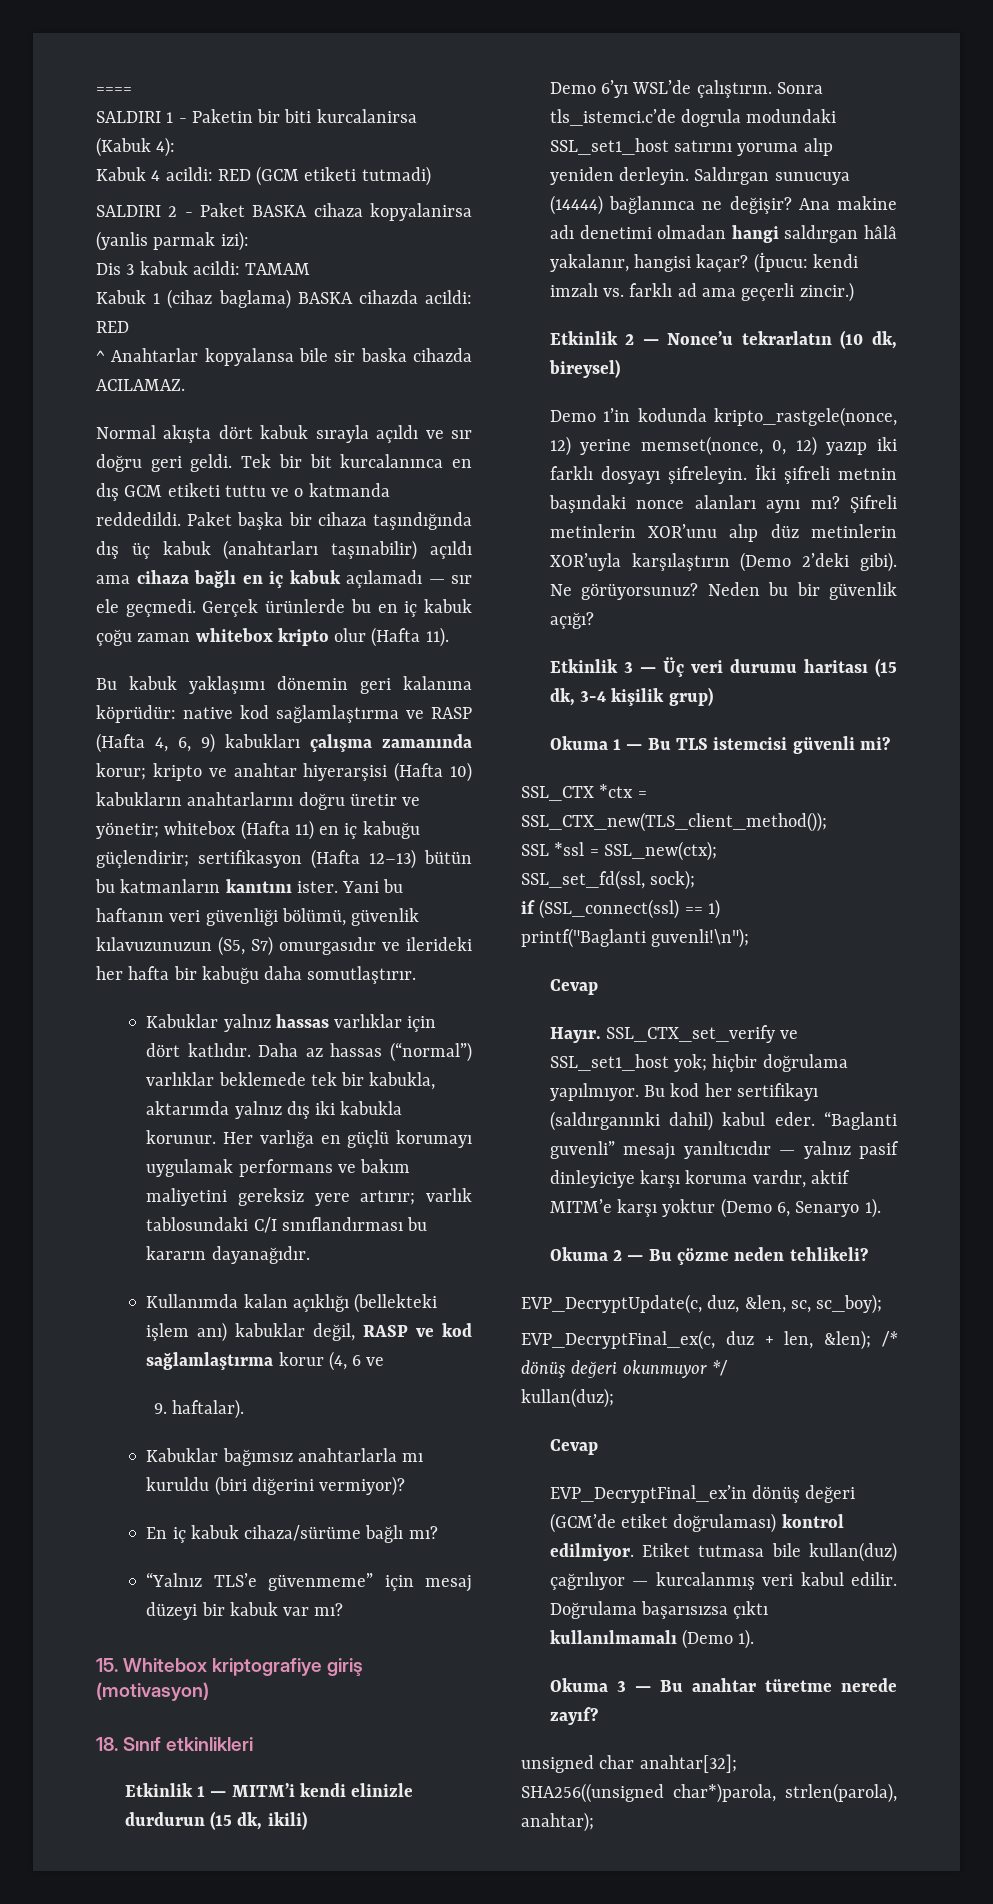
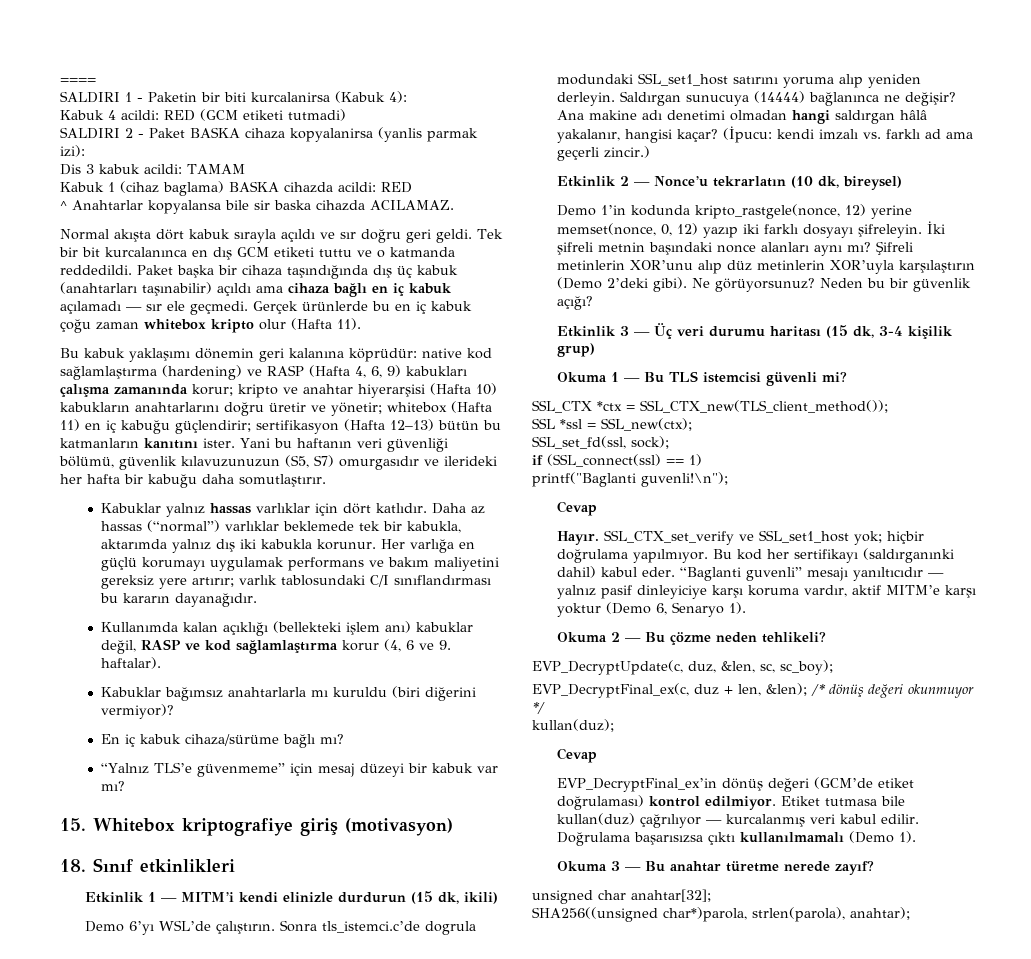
- Bu kabuk yaklaşımı dönemin geri kalanına köprüdür: native kod sağlamlaştırma ve RASP (Hafta 4, 6, 9) kabukları çalışma zamanında korur; kripto ve anahtar hiyerarşisi (Hafta 10) kabukların anahtarlarını doğru üretir ve yönetir; whitebox (Hafta 11) en iç kabuğu güçlendirir; sertifikasyon (Hafta 12–13) bütün bu katmanların kanıtını ister.
+ Bu kabuk yaklaşımı dönemin geri kalanına köprüdür: native kod sağlamlaştırma (hardening) ve RASP (Hafta 4, 6, 9) kabukları çalışma zamanında korur; kripto ve anahtar hiyerarşisi (Hafta 10) kabukların anahtarlarını doğru üretir ve yönetir; whitebox (Hafta 11) en iç kabuğu güçlendirir; sertifikasyon (Hafta 12–13) bütün bu katmanların kanıtını ister.
- Kullanımda kalan açıklığı (bellekteki işlem anı) kabuklar değil, RASP ve kod sağlamlaştırma korur (4, 6 ve
- 9. haftalar).
+ Kullanımda kalan açıklığı (bellekteki işlem anı) kabuklar değil, RASP ve kod sağlamlaştırma korur (4, 6 ve 9. haftalar).

